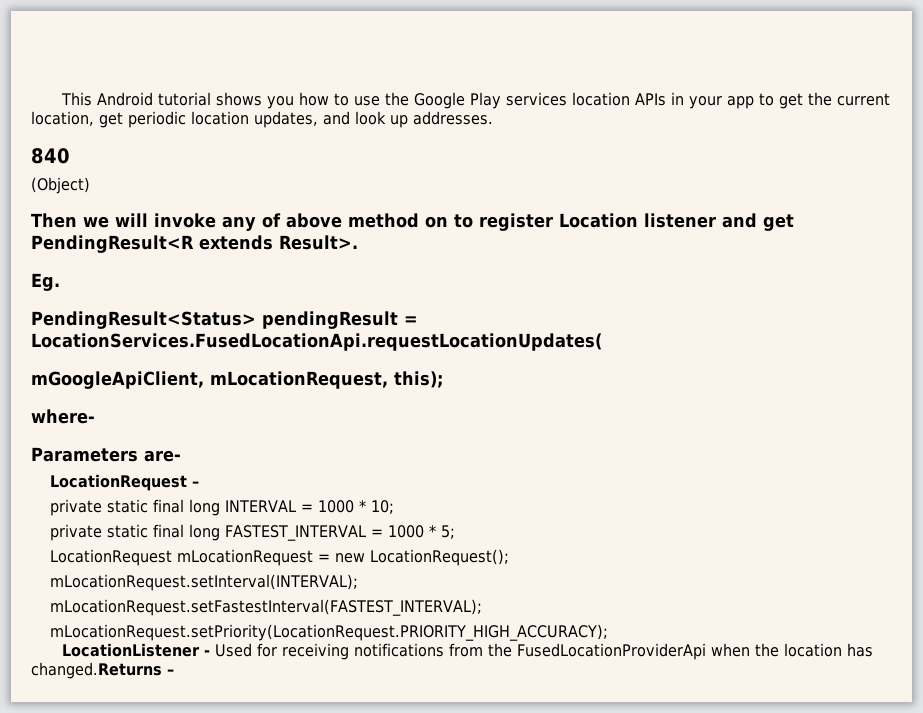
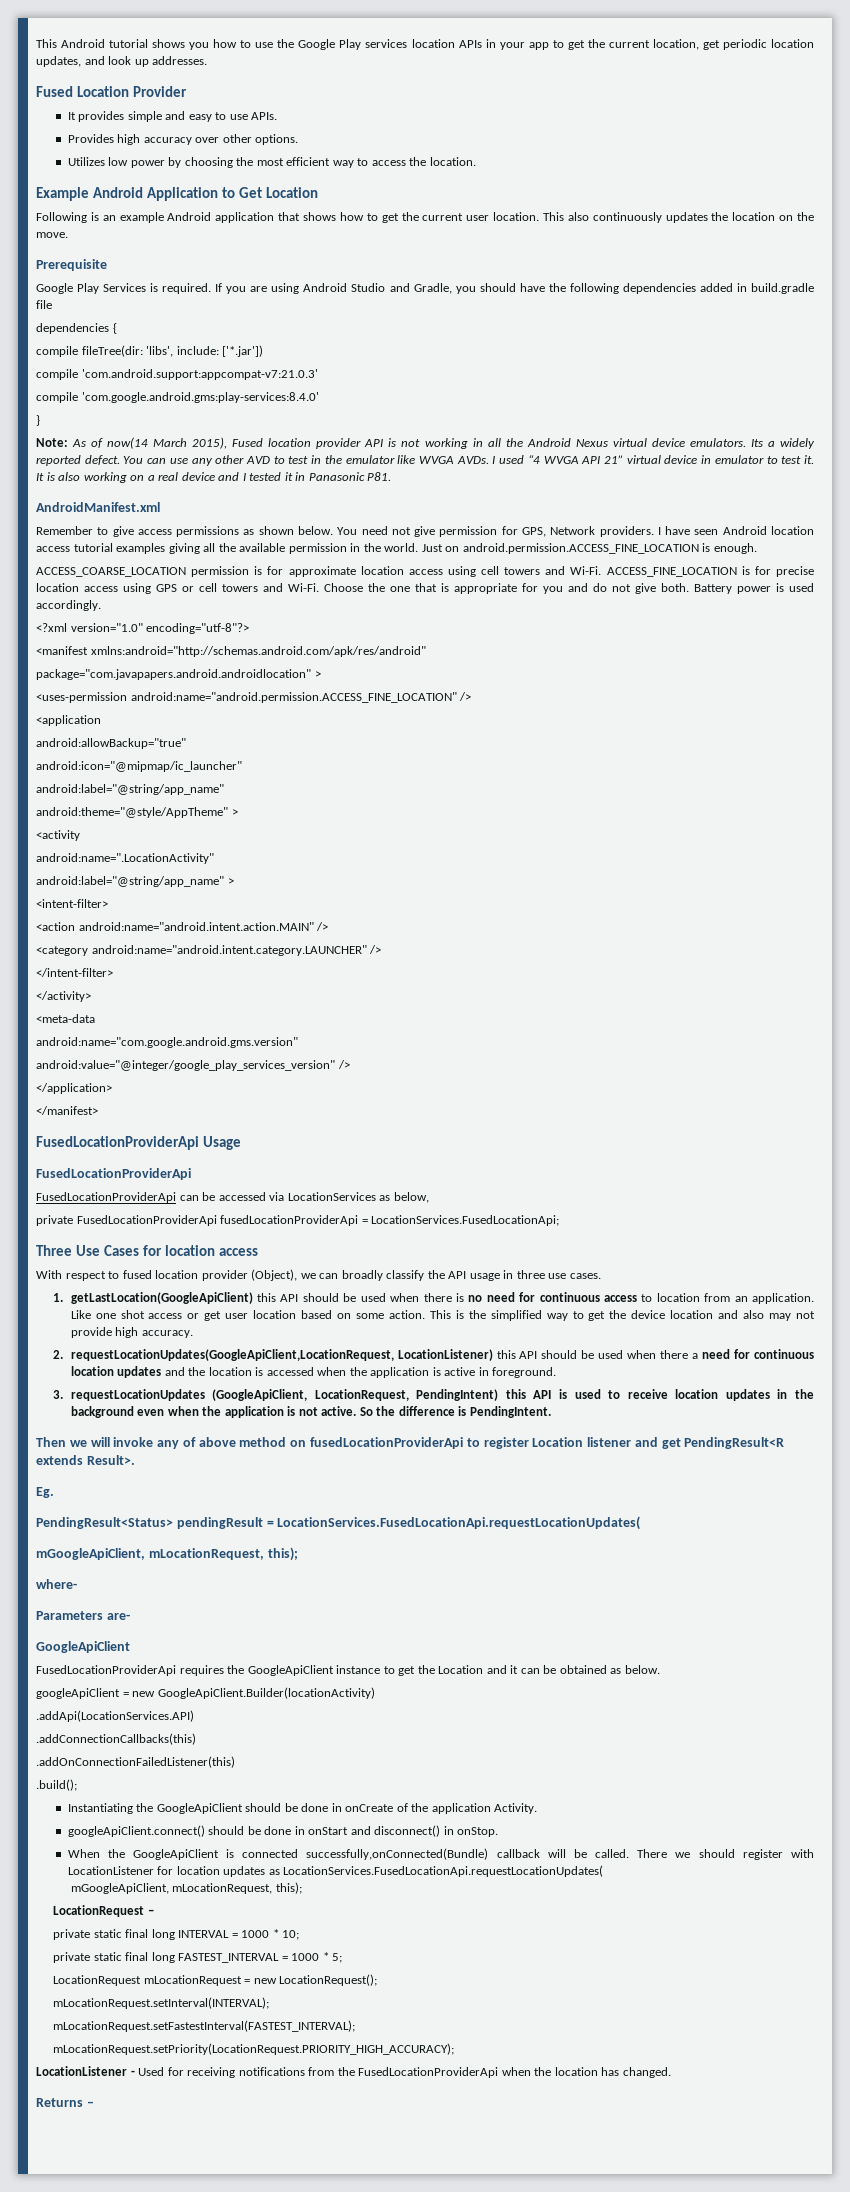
- 840
- (Object)
+ Fused Location Provider
+ It provides simple and easy to use APIs.
+ Provides high accuracy over other options.
+ Utilizes low power by choosing the most efficient way to access the location.
+ Example Android Application to Get Location
+ Following is an example Android application that shows how to get the current user location. This also continuously updates the location on the move.
+ Prerequisite
+ Google Play Services is required. If you are using Android Studio and Gradle, you should have the following dependencies added in build.gradle file
+ dependencies {
+ compile fileTree(dir: 'libs', include: ['*.jar'])
+ compile 'com.android.support:appcompat-v7:21.0.3'
+ compile 'com.google.android.gms:play-services:8.4.0'
+ }
+ Note: As of now(14 March 2015), Fused location provider API is not working in all the Android Nexus virtual device emulators. Its a widely reported defect. You can use any other AVD to test in the emulator like WVGA AVDs. I used “4 WVGA API 21” virtual device in emulator to test it. It is also working on a real device and I tested it in Panasonic P81.
+ AndroidManifest.xml
+ Remember to give access permissions as shown below. You need not give permission for GPS, Network providers. I have seen Android location access tutorial examples giving all the available permission in the world. Just on android.permission.ACCESS_FINE_LOCATION is enough.
+ ACCESS_COARSE_LOCATION permission is for approximate location access using cell towers and Wi-Fi. ACCESS_FINE_LOCATION is for precise location access using GPS or cell towers and Wi-Fi. Choose the one that is appropriate for you and do not give both. Battery power is used accordingly.
+ <?xml version="1.0" encoding="utf-8"?>
+ <manifest xmlns:android="http://schemas.android.com/apk/res/android"
+ package="com.javapapers.android.androidlocation" >
+ <uses-permission android:name="android.permission.ACCESS_FINE_LOCATION" />
+ <application
+ android:allowBackup="true"
+ android:icon="@mipmap/ic_launcher"
+ android:label="@string/app_name"
+ android:theme="@style/AppTheme" >
+ <activity
+ android:name=".LocationActivity"
+ android:label="@string/app_name" >
+ <intent-filter>
+ <action android:name="android.intent.action.MAIN" />
+ <category android:name="android.intent.category.LAUNCHER" />
+ </intent-filter>
+ </activity>
+ <meta-data
+ android:name="com.google.android.gms.version"
+ android:value="@integer/google_play_services_version" />
+ </application>
+ </manifest>
+ FusedLocationProviderApi Usage
+ FusedLocationProviderApi
+ FusedLocationProviderApi can be accessed via LocationServices as below,
+ private FusedLocationProviderApi fusedLocationProviderApi = LocationServices.FusedLocationApi;
+ Three Use Cases for location access
+ With respect to fused location provider (Object), we can broadly classify the API usage in three use cases.
+ 1. getLastLocation(GoogleApiClient) this API should be used when there is no need for continuous access to location from an application. Like one shot access or get user location based on some action. This is the simplified way to get the device location and also may not provide high accuracy.
+ 2. requestLocationUpdates(GoogleApiClient,LocationRequest, LocationListener) this API should be used when there a need for continuous location updates and the location is accessed when the application is active in foreground.
+ 3. requestLocationUpdates (GoogleApiClient, LocationRequest, PendingIntent) this API is used to receive location updates in the background even when the application is not active. So the difference is PendingIntent.
- Then we will invoke any of above method on to register Location listener and get PendingResult<R extends Result>.
+ Then we will invoke any of above method on fusedLocationProviderApi to register Location listener and get PendingResult<R extends Result>.
  Parameters are-
+ GoogleApiClient
+ FusedLocationProviderApi requires the GoogleApiClient instance to get the Location and it can be obtained as below.
+ googleApiClient = new GoogleApiClient.Builder(locationActivity)
+ .addApi(LocationServices.API)
+ .addConnectionCallbacks(this)
+ .addOnConnectionFailedListener(this)
+ .build();
+ Instantiating the GoogleApiClient should be done in onCreate of the application Activity.
+ googleApiClient.connect() should be done in onStart and disconnect() in onStop.
+ When the GoogleApiClient is connected successfully,onConnected(Bundle) callback will be called. There we should register with LocationListener for location updates as LocationServices.FusedLocationApi.requestLocationUpdates(
+ mGoogleApiClient, mLocationRequest, this);
- LocationListener - Used for receiving notifications from the FusedLocationProviderApi when the location has changed.Returns –
+ LocationListener - Used for receiving notifications from the FusedLocationProviderApi when the location has changed.
+ Returns –

